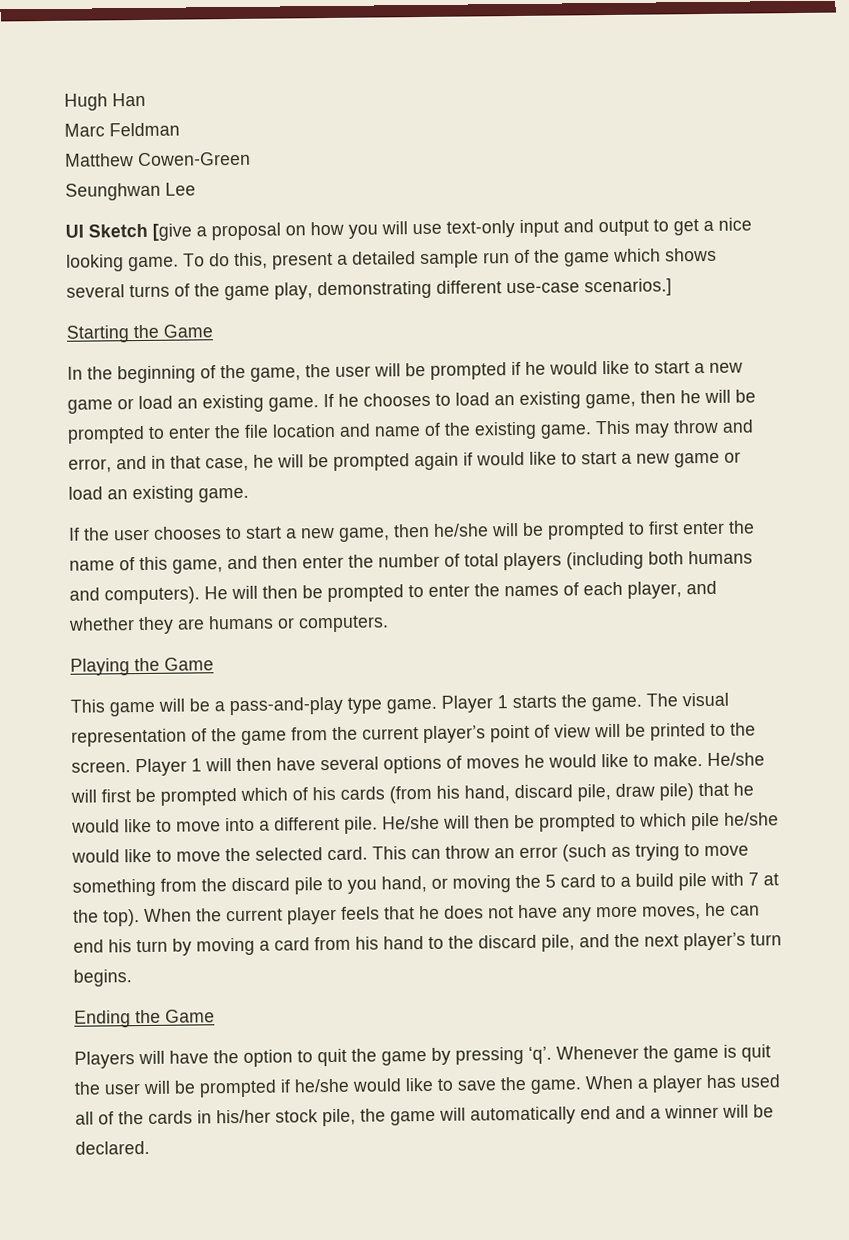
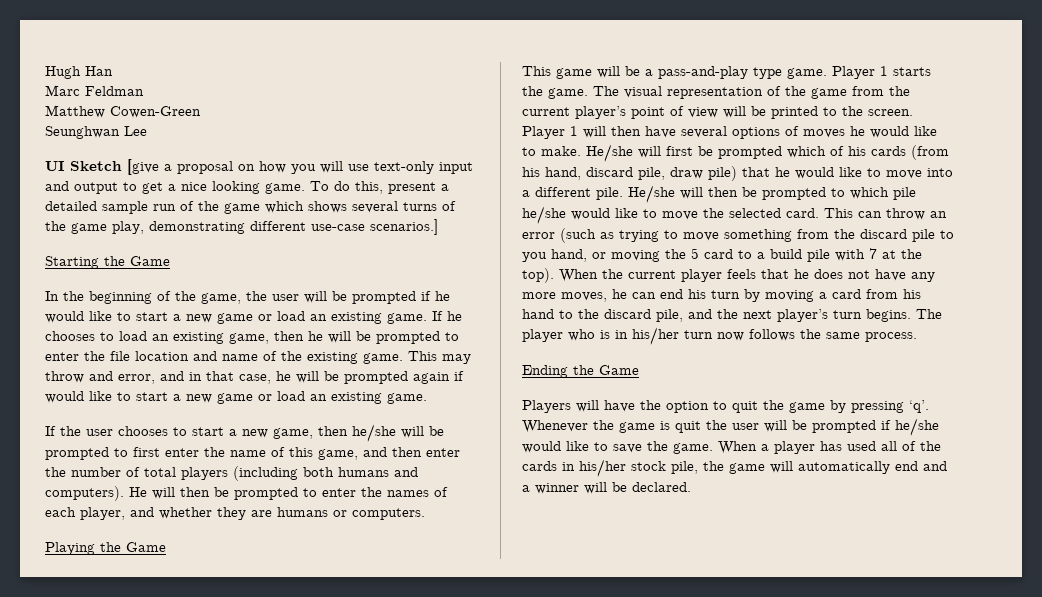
+ The player who is in his/her turn now follows the same process.

